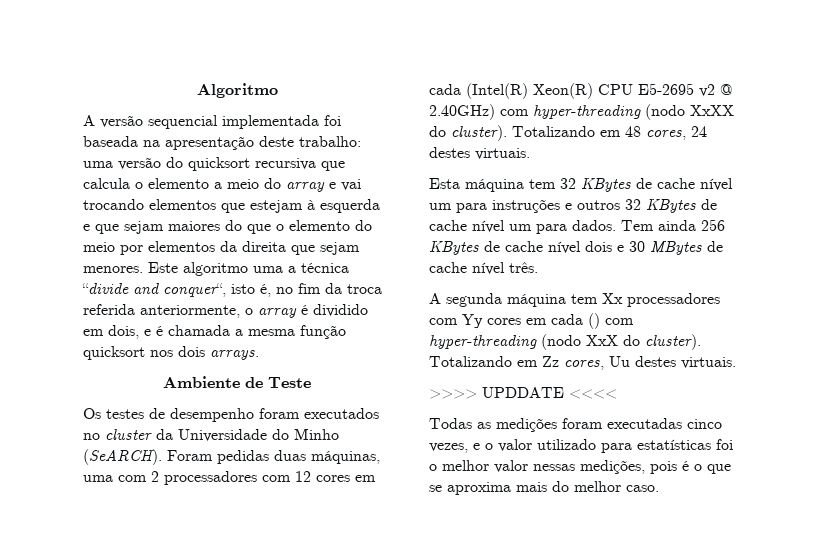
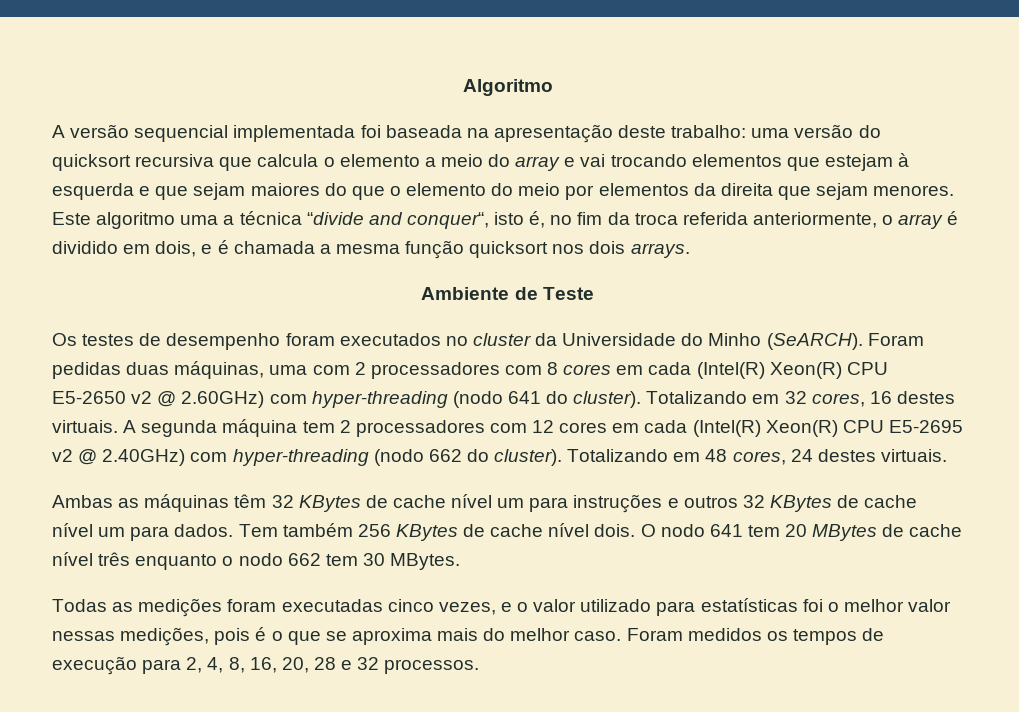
- Foram pedidas duas máquinas, uma com 2 processadores com 12 cores em cada (Intel(R) Xeon(R) CPU E5-2695 v2 @ 2.40GHz) com hyper-threading (nodo XxXX do cluster).
+ Foram pedidas duas máquinas, uma com 2 processadores com 8 cores em cada (Intel(R) Xeon(R) CPU E5-2650 v2 @ 2.60GHz) com hyper-threading (nodo 641 do cluster). Totalizando em 32 cores, 16 destes virtuais. A segunda máquina tem 2 processadores com 12 cores em cada (Intel(R) Xeon(R) CPU E5-2695 v2 @ 2.40GHz) com hyper-threading (nodo 662 do cluster).
- Esta máquina tem 32 KBytes de cache nível um para instruções e outros 32 KBytes de cache nível um para dados.
+ Ambas as máquinas têm 32 KBytes de cache nível um para instruções e outros 32 KBytes de cache nível um para dados.
- Tem ainda 256 KBytes de cache nível dois e 30 MBytes de cache nível três.
- A segunda máquina tem Xx processadores com Yy cores em cada () com hyper-threading (nodo XxX do cluster). Totalizando em Zz cores, Uu destes virtuais.
- >>>> UPDDATE <<<<
+ Tem também 256 KBytes de cache nível dois. O nodo 641 tem 20 MBytes de cache nível três enquanto o nodo 662 tem 30 MBytes.
+ Foram medidos os tempos de execução para 2, 4, 8, 16, 20, 28 e 32 processos.

